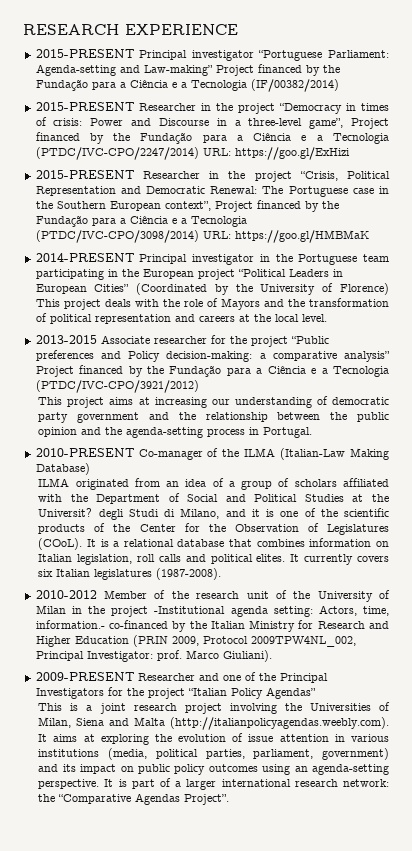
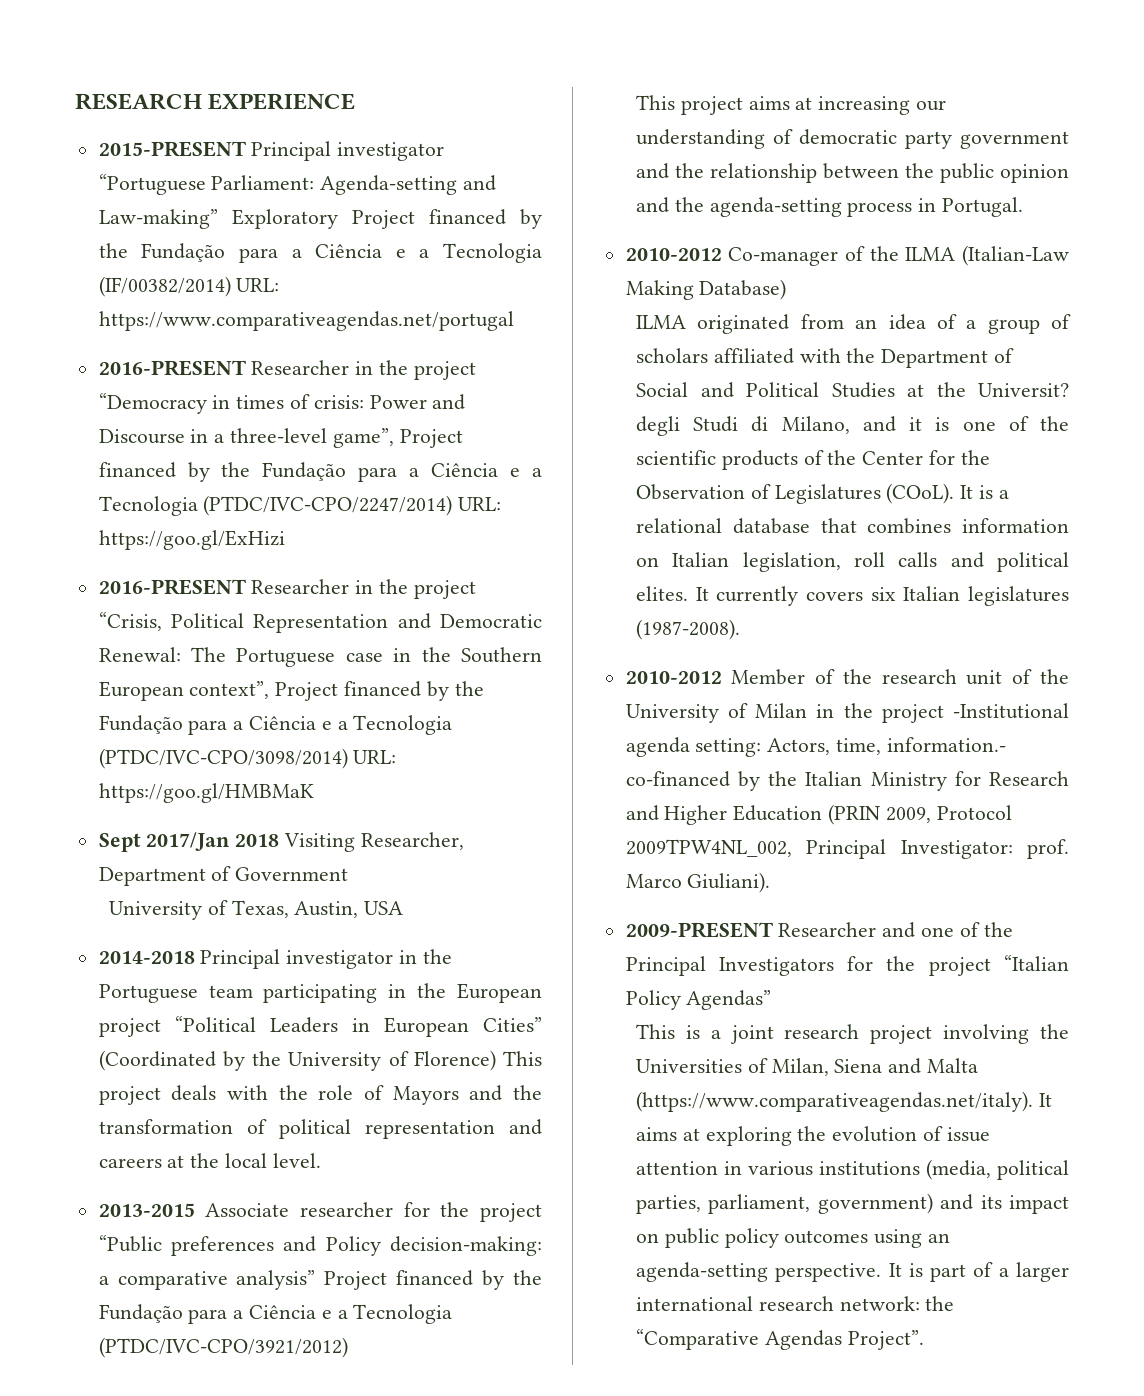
- 2015-PRESENT Principal investigator “Portuguese Parliament: Agenda-setting and Law-making” Project financed by the Fundação para a Ciência e a Tecnologia (IF/00382/2014)
- 2015-PRESENT Researcher in the project “Democracy in times of crisis: Power and Discourse in a three-level game”, Project financed by the Fundação para a Ciência e a Tecnologia (PTDC/IVC-CPO/2247/2014) URL: https://goo.gl/ExHizi
+ 2015-PRESENT Principal investigator “Portuguese Parliament: Agenda-setting and Law-making” Exploratory Project financed by the Fundação para a Ciência e a Tecnologia (IF/00382/2014) URL: https://www.comparativeagendas.net/portugal
+ 2016-PRESENT Researcher in the project “Democracy in times of crisis: Power and Discourse in a three-level game”, Project financed by the Fundação para a Ciência e a Tecnologia (PTDC/IVC-CPO/2247/2014) URL: https://goo.gl/ExHizi
- 2015-PRESENT Researcher in the project “Crisis, Political Representation and Democratic Renewal: The Portuguese case in the Southern European context”, Project financed by the Fundação para a Ciência e a Tecnologia (PTDC/IVC-CPO/3098/2014) URL: https://goo.gl/HMBMaK
+ 2016-PRESENT Researcher in the project “Crisis, Political Representation and Democratic Renewal: The Portuguese case in the Southern European context”, Project financed by the Fundação para a Ciência e a Tecnologia (PTDC/IVC-CPO/3098/2014) URL: https://goo.gl/HMBMaK
- 2014-PRESENT Principal investigator in the Portuguese team participating in the European project “Political Leaders in European Cities” (Coordinated by the University of Florence) This project deals with the role of Mayors and the transformation of political representation and careers at the local level.
+ Sept 2017/Jan 2018 Visiting Researcher, Department of Government
+ University of Texas, Austin, USA
+ 2014-2018 Principal investigator in the Portuguese team participating in the European project “Political Leaders in European Cities” (Coordinated by the University of Florence) This project deals with the role of Mayors and the transformation of political representation and careers at the local level.
- 2010-PRESENT Co-manager of the ILMA (Italian-Law Making Database)
+ 2010-2012 Co-manager of the ILMA (Italian-Law Making Database)
- This is a joint research project involving the Universities of Milan, Siena and Malta (http://italianpolicyagendas.weebly.com). It aims at exploring the evolution of issue attention in various institutions (media, political parties, parliament, government) and its impact on public policy outcomes using an agenda-setting perspective.
+ This is a joint research project involving the Universities of Milan, Siena and Malta (https://www.comparativeagendas.net/italy). It aims at exploring the evolution of issue attention in various institutions (media, political parties, parliament, government) and its impact on public policy outcomes using an agenda-setting perspective.

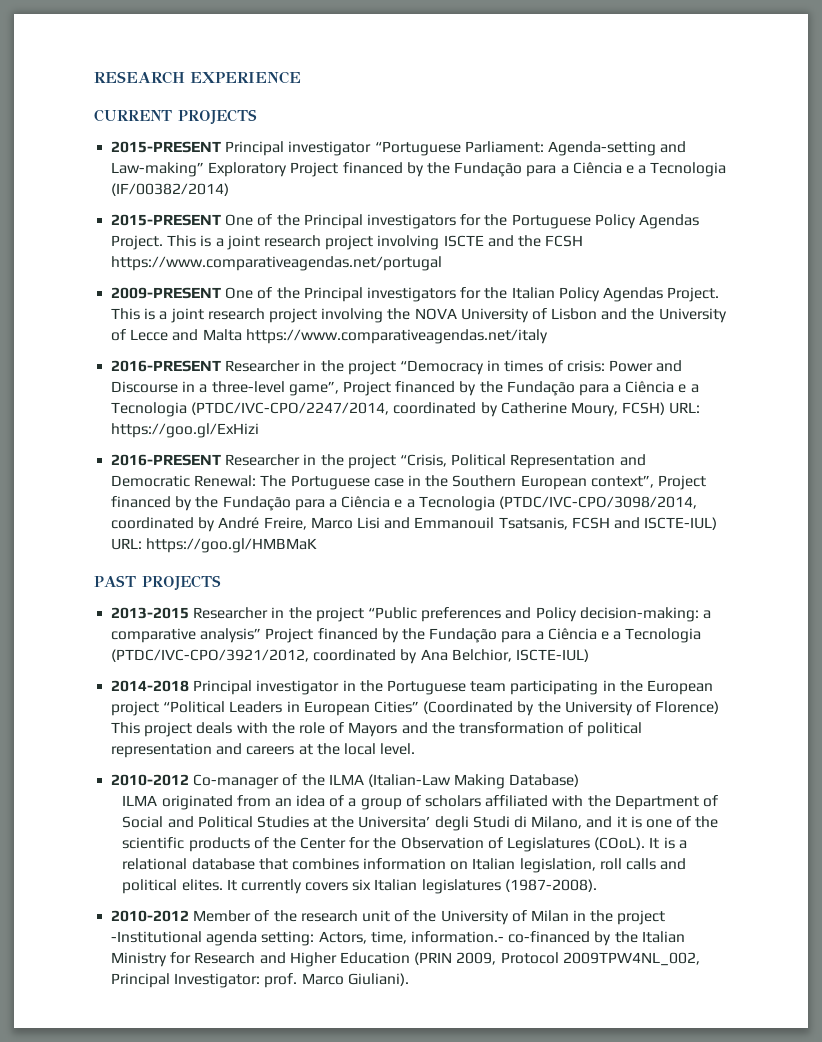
+ CURRENT PROJECTS
- 2015-PRESENT Principal investigator “Portuguese Parliament: Agenda-setting and Law-making” Exploratory Project financed by the Fundação para a Ciência e a Tecnologia (IF/00382/2014) URL: https://www.comparativeagendas.net/portugal
+ 2015-PRESENT Principal investigator “Portuguese Parliament: Agenda-setting and Law-making” Exploratory Project financed by the Fundação para a Ciência e a Tecnologia (IF/00382/2014)
+ 2015-PRESENT One of the Principal investigators for the Portuguese Policy Agendas Project. This is a joint research project involving ISCTE and the FCSH https://www.comparativeagendas.net/portugal
+ 2009-PRESENT One of the Principal investigators for the Italian Policy Agendas Project. This is a joint research project involving the NOVA University of Lisbon and the University of Lecce and Malta https://www.comparativeagendas.net/italy
- 2016-PRESENT Researcher in the project “Democracy in times of crisis: Power and Discourse in a three-level game”, Project financed by the Fundação para a Ciência e a Tecnologia (PTDC/IVC-CPO/2247/2014) URL: https://goo.gl/ExHizi
+ 2016-PRESENT Researcher in the project “Democracy in times of crisis: Power and Discourse in a three-level game”, Project financed by the Fundação para a Ciência e a Tecnologia (PTDC/IVC-CPO/2247/2014, coordinated by Catherine Moury, FCSH) URL: https://goo.gl/ExHizi
- 2016-PRESENT Researcher in the project “Crisis, Political Representation and Democratic Renewal: The Portuguese case in the Southern European context”, Project financed by the Fundação para a Ciência e a Tecnologia (PTDC/IVC-CPO/3098/2014) URL: https://goo.gl/HMBMaK
- Sept 2017/Jan 2018 Visiting Researcher, Department of Government
- University of Texas, Austin, USA
+ 2016-PRESENT Researcher in the project “Crisis, Political Representation and Democratic Renewal: The Portuguese case in the Southern European context”, Project financed by the Fundação para a Ciência e a Tecnologia (PTDC/IVC-CPO/3098/2014, coordinated by André Freire, Marco Lisi and Emmanouil Tsatsanis, FCSH and ISCTE-IUL) URL: https://goo.gl/HMBMaK
+ PAST PROJECTS
+ 2013-2015 Researcher in the project “Public preferences and Policy decision-making: a comparative analysis” Project financed by the Fundação para a Ciência e a Tecnologia (PTDC/IVC-CPO/3921/2012, coordinated by Ana Belchior, ISCTE-IUL)
- 2013-2015 Associate researcher for the project “Public preferences and Policy decision-making: a comparative analysis” Project financed by the Fundação para a Ciência e a Tecnologia (PTDC/IVC-CPO/3921/2012)
- This project aims at increasing our understanding of democratic party government and the relationship between the public opinion and the agenda-setting process in Portugal.
- ILMA originated from an idea of a group of scholars affiliated with the Department of Social and Political Studies at the Universit? degli Studi di Milano, and it is one of the scientific products of the Center for the Observation of Legislatures (COoL).
+ ILMA originated from an idea of a group of scholars affiliated with the Department of Social and Political Studies at the Universita’ degli Studi di Milano, and it is one of the scientific products of the Center for the Observation of Legislatures (COoL).
- 2009-PRESENT Researcher and one of the Principal Investigators for the project “Italian Policy Agendas”
- This is a joint research project involving the Universities of Milan, Siena and Malta (https://www.comparativeagendas.net/italy). It aims at exploring the evolution of issue attention in various institutions (media, political parties, parliament, government) and its impact on public policy outcomes using an agenda-setting perspective. It is part of a larger international research network: the “Comparative Agendas Project”.

